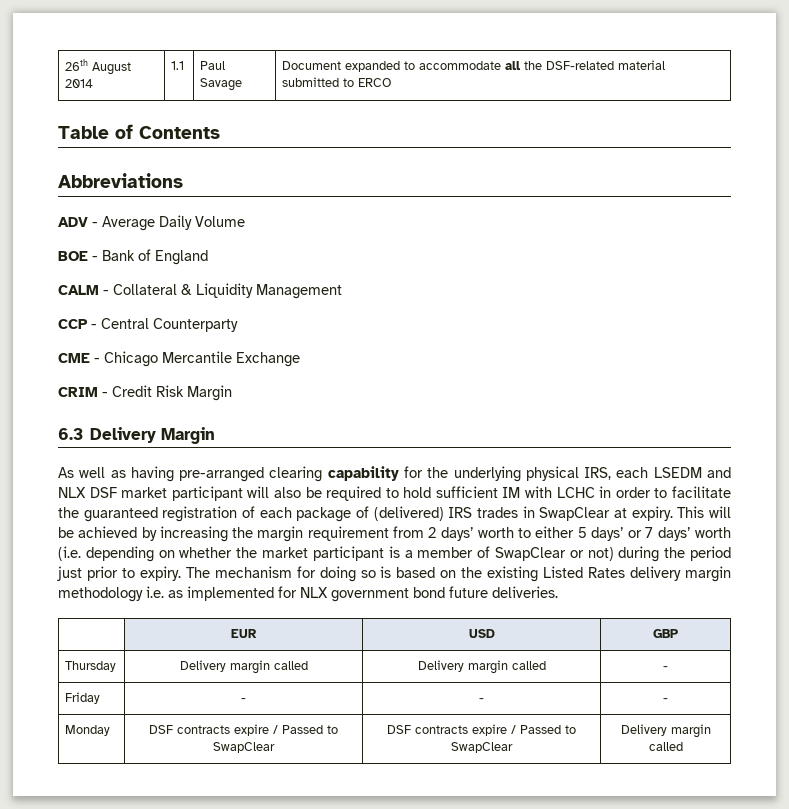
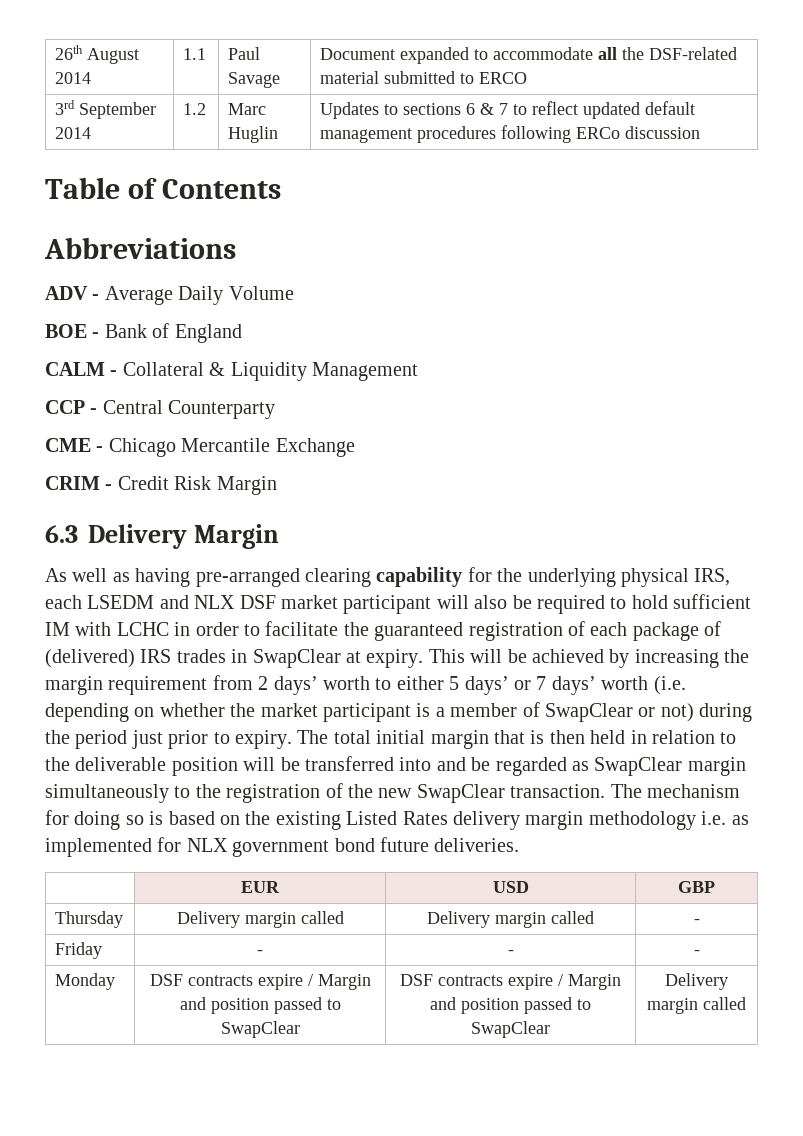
+ 3rd September 2014 | 1.2 | Marc Huglin | Updates to sections 6 & 7 to reflect updated default management procedures following ERCo discussion
- The mechanism for doing so is based on the existing Listed Rates delivery margin methodology i.e. as implemented for NLX government bond future deliveries.
+ The total initial margin that is then held in relation to the deliverable position will be transferred into and be regarded as SwapClear margin simultaneously to the registration of the new SwapClear transaction. The mechanism for doing so is based on the existing Listed Rates delivery margin methodology i.e. as implemented for NLX government bond future deliveries.
- Monday | DSF contracts expire / Passed to SwapClear | DSF contracts expire / Passed to SwapClear | Delivery margin called
+ Monday | DSF contracts expire / Margin and position passed to SwapClear | DSF contracts expire / Margin and position passed to SwapClear | Delivery margin called

